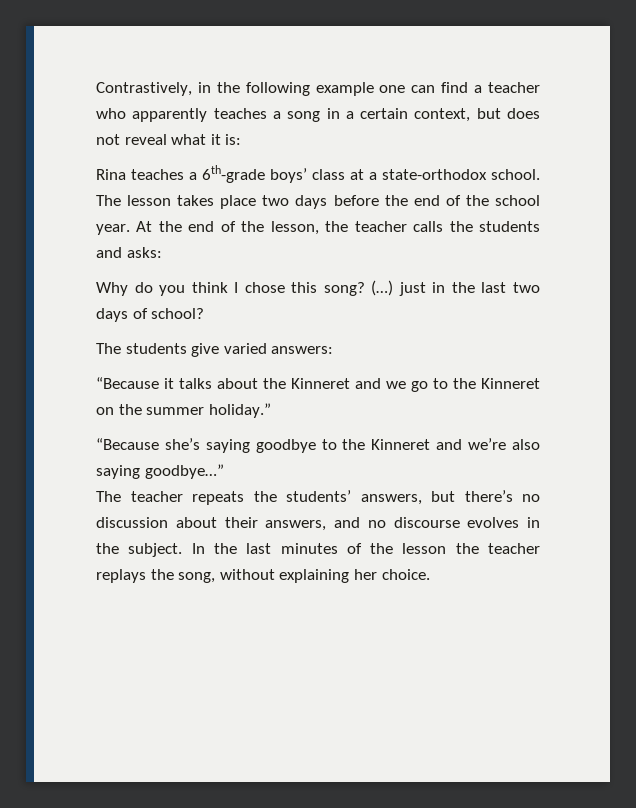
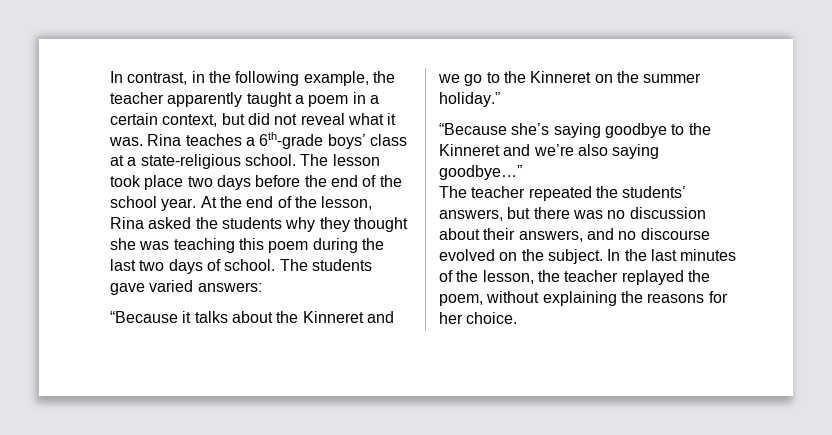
- Contrastively, in the following example one can find a teacher who apparently teaches a song in a certain context, but does not reveal what it is:
- Rina teaches a 6th-grade boys’ class at a state-orthodox school.
+ In contrast, in the following example, the teacher apparently taught a poem in a certain context, but did not reveal what it was. Rina teaches a 6th-grade boys’ class at a state-religious school.
- The lesson takes place two days before the end of the school year.
+ The lesson took place two days before the end of the school year.
- At the end of the lesson, the teacher calls the students and asks:
- Why do you think I chose this song? (…) just in the last two days of school?
- The students give varied answers:
+ At the end of the lesson, Rina asked the students why they thought she was teaching this poem during the last two days of school. The students gave varied answers:
- The teacher repeats the students’ answers, but there’s no discussion about their answers, and no discourse evolves in the subject.
+ The teacher repeated the students’ answers, but there was no discussion about their answers, and no discourse evolved on the subject.
- In the last minutes of the lesson the teacher replays the song, without explaining her choice.
+ In the last minutes of the lesson, the teacher replayed the poem, without explaining the reasons for her choice.

